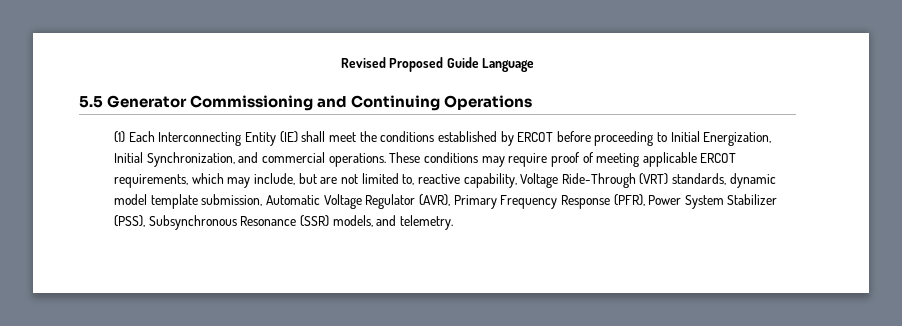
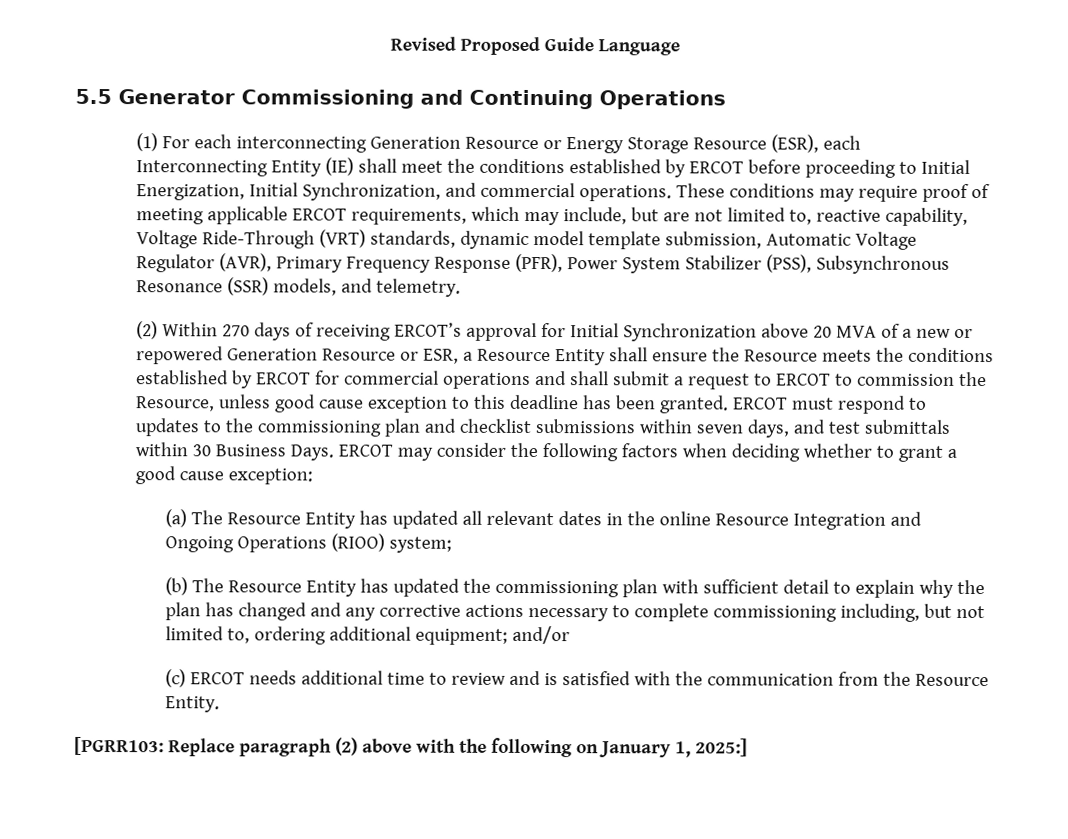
- (1) Each Interconnecting Entity (IE) shall meet the conditions established by ERCOT before proceeding to Initial Energization, Initial Synchronization, and commercial operations.
+ (1) For each interconnecting Generation Resource or Energy Storage Resource (ESR), each Interconnecting Entity (IE) shall meet the conditions established by ERCOT before proceeding to Initial Energization, Initial Synchronization, and commercial operations.
+ (2) Within 270 days of receiving ERCOT’s approval for Initial Synchronization above 20 MVA of a new or repowered Generation Resource or ESR, a Resource Entity shall ensure the Resource meets the conditions established by ERCOT for commercial operations and shall submit a request to ERCOT to commission the Resource, unless good cause exception to this deadline has been granted. ERCOT must respond to updates to the commissioning plan and checklist submissions within seven days, and test submittals within 30 Business Days. ERCOT may consider the following factors when deciding whether to grant a good cause exception:
+ (a) The Resource Entity has updated all relevant dates in the online Resource Integration and Ongoing Operations (RIOO) system;
+ (b) The Resource Entity has updated the commissioning plan with sufficient detail to explain why the plan has changed and any corrective actions necessary to complete commissioning including, but not limited to, ordering additional equipment; and/or
+ (c) ERCOT needs additional time to review and is satisfied with the communication from the Resource Entity.
+ [PGRR103: Replace paragraph (2) above with the following on January 1, 2025:]

